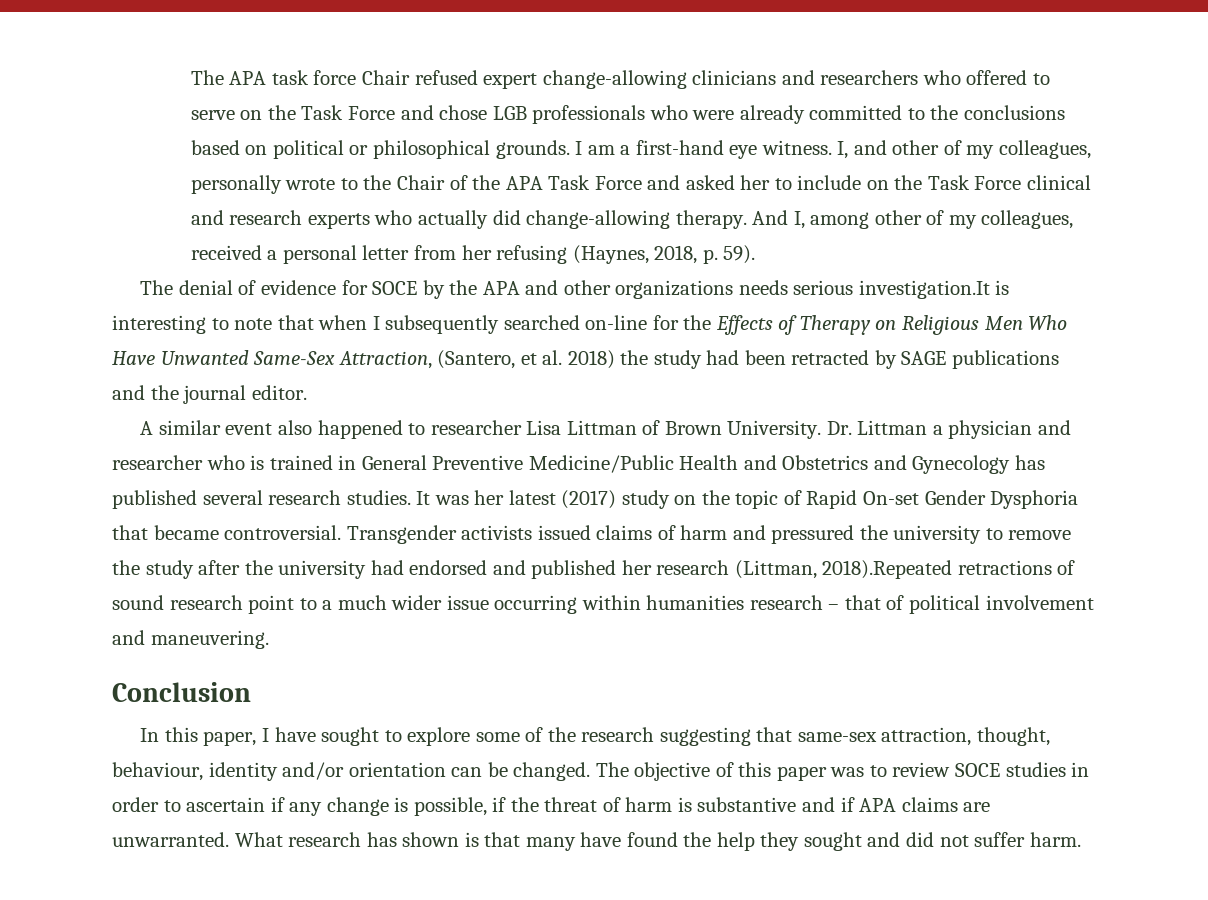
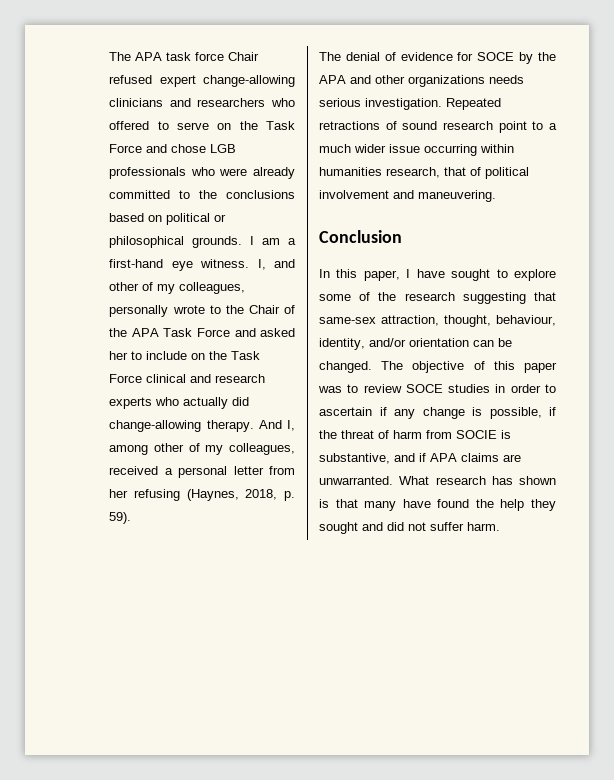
- The denial of evidence for SOCE by the APA and other organizations needs serious investigation.It is interesting to note that when I subsequently searched on-line for the Effects of Therapy on Religious Men Who Have Unwanted Same-Sex Attraction, (Santero, et al. 2018) the study had been retracted by SAGE publications and the journal editor.
- A similar event also happened to researcher Lisa Littman of Brown University. Dr. Littman a physician and researcher who is trained in General Preventive Medicine/Public Health and Obstetrics and Gynecology has published several research studies. It was her latest (2017) study on the topic of Rapid On-set Gender Dysphoria that became controversial. Transgender activists issued claims of harm and pressured the university to remove the study after the university had endorsed and published her research (Littman, 2018).Repeated retractions of sound research point to a much wider issue occurring within humanities research – that of political involvement and maneuvering.
+ The denial of evidence for SOCE by the APA and other organizations needs serious investigation. Repeated retractions of sound research point to a much wider issue occurring within humanities research, that of political involvement and maneuvering.
- In this paper, I have sought to explore some of the research suggesting that same-sex attraction, thought, behaviour, identity and/or orientation can be changed.
+ In this paper, I have sought to explore some of the research suggesting that same-sex attraction, thought, behaviour, identity, and/or orientation can be changed.
- The objective of this paper was to review SOCE studies in order to ascertain if any change is possible, if the threat of harm is substantive and if APA claims are unwarranted.
+ The objective of this paper was to review SOCE studies in order to ascertain if any change is possible, if the threat of harm from SOCIE is substantive, and if APA claims are unwarranted.

